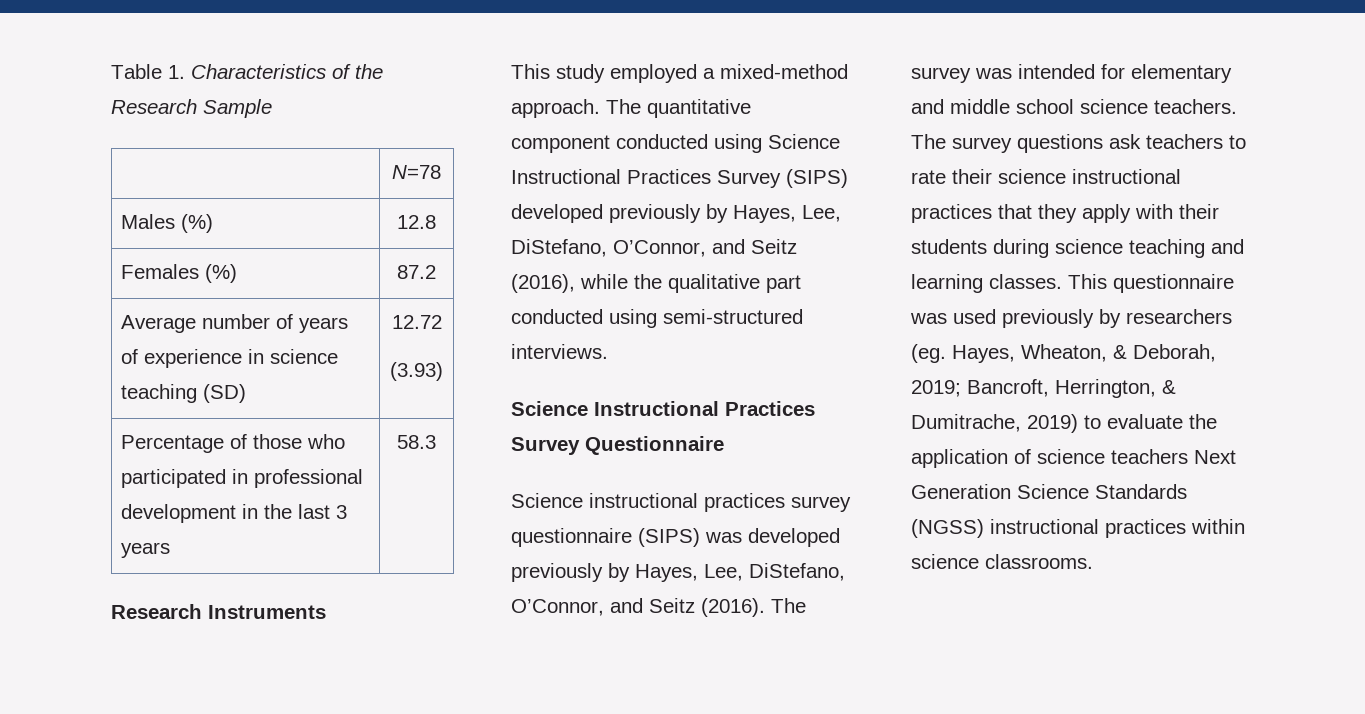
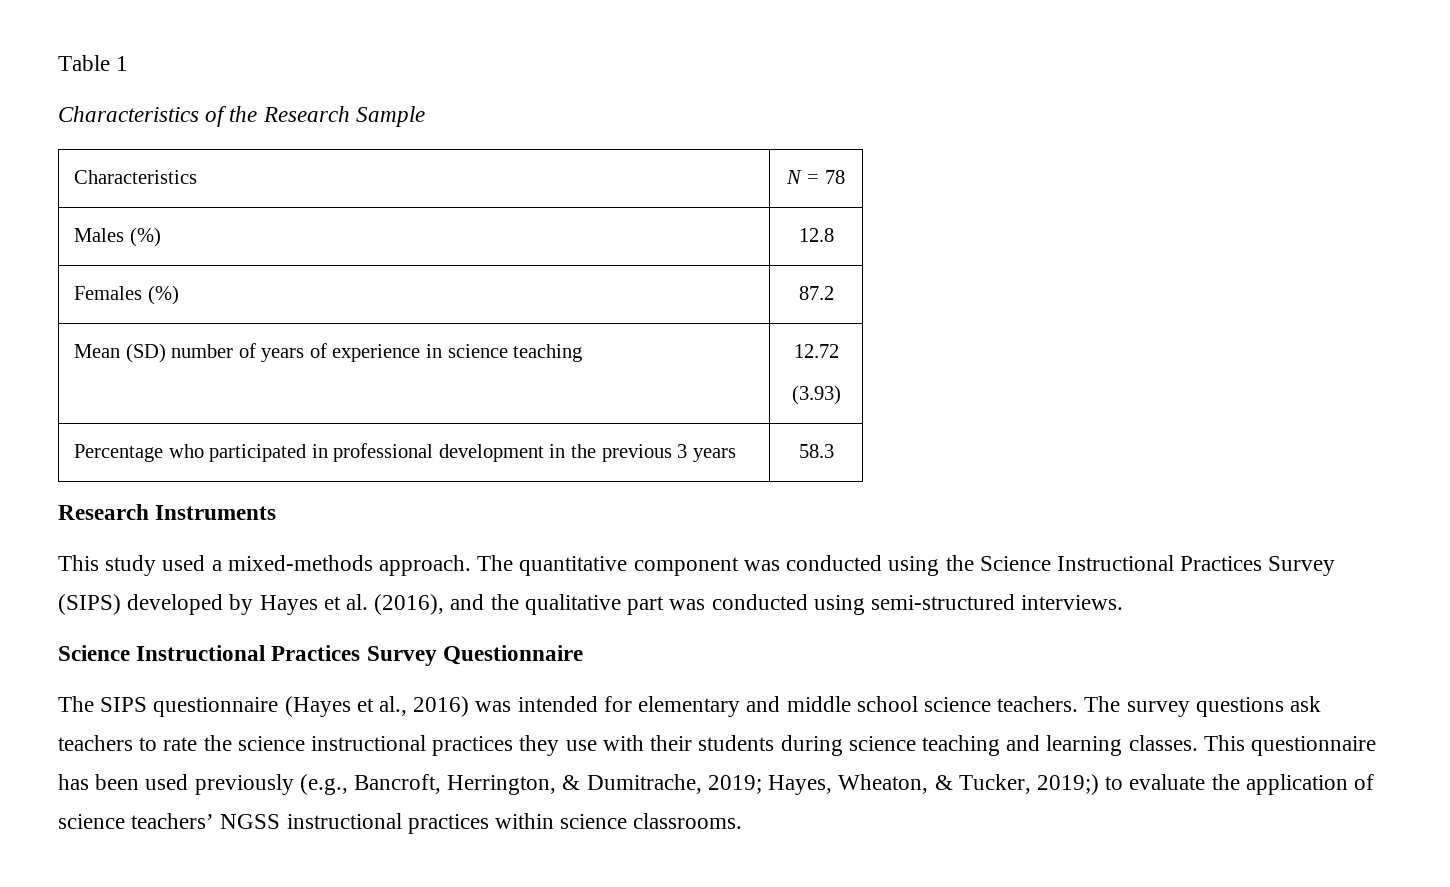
- Table 1. Characteristics of the Research Sample
+ Table 1
+ Characteristics of the Research Sample
- | N=78
+ Characteristics | N = 78
- Average number of years of experience in science teaching (SD) | 12.72
+ Mean (SD) number of years of experience in science teaching | 12.72
- Percentage of those who participated in professional development in the last 3 years | 58.3
+ Percentage who participated in professional development in the previous 3 years | 58.3
- This study employed a mixed-method approach.
+ This study used a mixed-methods approach.
- The quantitative component conducted using Science Instructional Practices Survey (SIPS) developed previously by Hayes, Lee, DiStefano, O’Connor, and Seitz (2016), while the qualitative part conducted using semi-structured interviews.
+ The quantitative component was conducted using the Science Instructional Practices Survey (SIPS) developed by Hayes et al. (2016), and the qualitative part was conducted using semi-structured interviews.
- Science instructional practices survey questionnaire (SIPS) was developed previously by Hayes, Lee, DiStefano, O’Connor, and Seitz (2016). The survey was intended for elementary and middle school science teachers.
+ The SIPS questionnaire (Hayes et al., 2016) was intended for elementary and middle school science teachers.
- The survey questions ask teachers to rate their science instructional practices that they apply with their students during science teaching and learning classes.
+ The survey questions ask teachers to rate the science instructional practices they use with their students during science teaching and learning classes.
- This questionnaire was used previously by researchers (eg. Hayes, Wheaton, & Deborah, 2019; Bancroft, Herrington, & Dumitrache, 2019) to evaluate the application of science teachers Next Generation Science Standards (NGSS) instructional practices within science classrooms.
+ This questionnaire has been used previously (e.g., Bancroft, Herrington, & Dumitrache, 2019; Hayes, Wheaton, & Tucker, 2019;) to evaluate the application of science teachers’ NGSS instructional practices within science classrooms.

